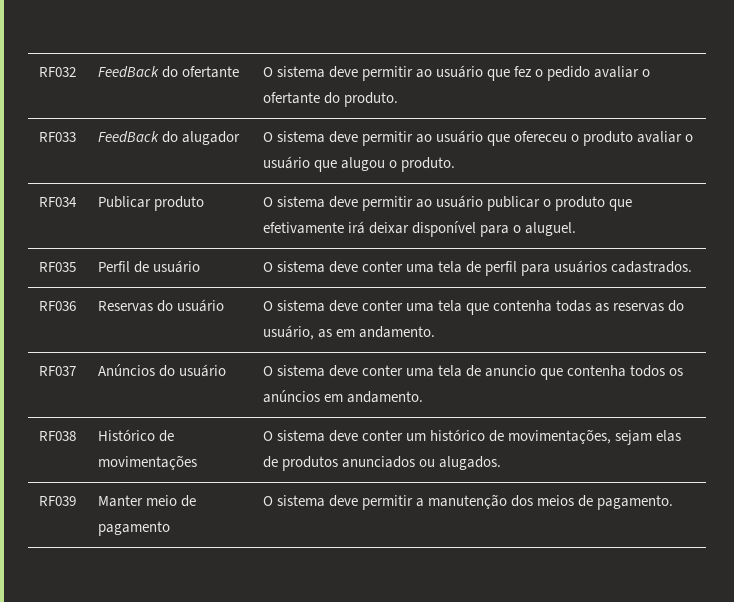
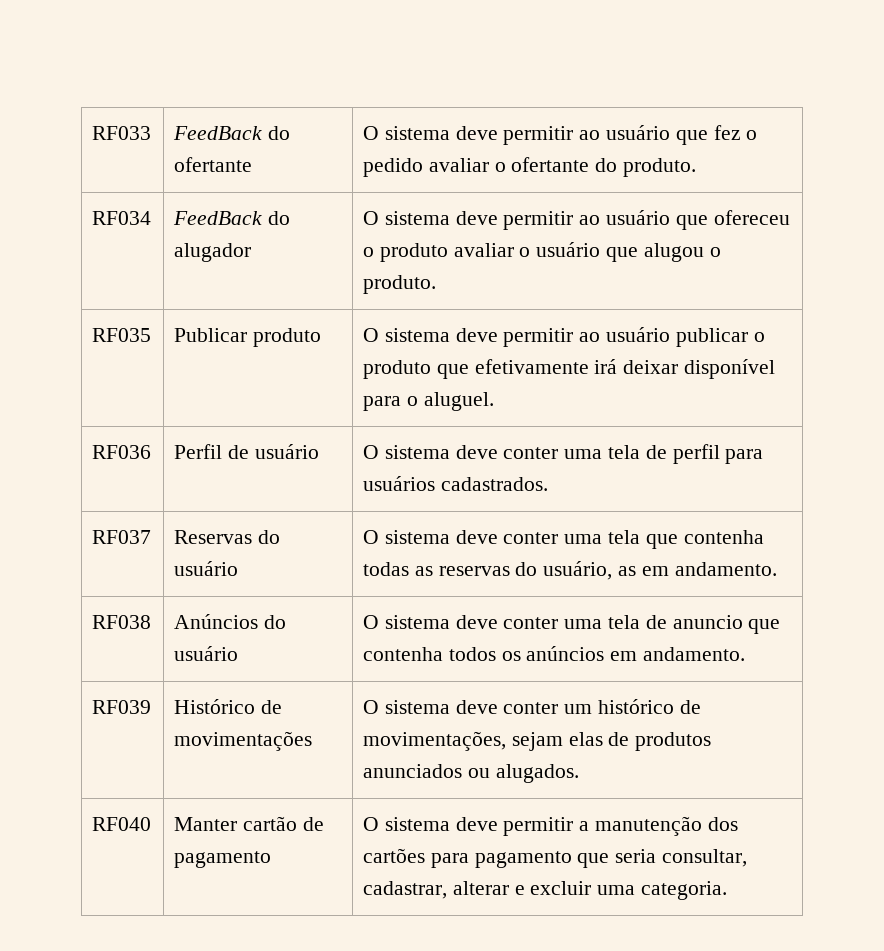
- RF032 | FeedBack do ofertante | O sistema deve permitir ao usuário que fez o pedido avaliar o ofertante do produto.
+ RF033 | FeedBack do ofertante | O sistema deve permitir ao usuário que fez o pedido avaliar o ofertante do produto.
- RF033 | FeedBack do alugador | O sistema deve permitir ao usuário que ofereceu o produto avaliar o usuário que alugou o produto.
+ RF034 | FeedBack do alugador | O sistema deve permitir ao usuário que ofereceu o produto avaliar o usuário que alugou o produto.
- RF034 | Publicar produto | O sistema deve permitir ao usuário publicar o produto que efetivamente irá deixar disponível para o aluguel.
+ RF035 | Publicar produto | O sistema deve permitir ao usuário publicar o produto que efetivamente irá deixar disponível para o aluguel.
- RF035 | Perfil de usuário | O sistema deve conter uma tela de perfil para usuários cadastrados.
+ RF036 | Perfil de usuário | O sistema deve conter uma tela de perfil para usuários cadastrados.
- RF036 | Reservas do usuário | O sistema deve conter uma tela que contenha todas as reservas do usuário, as em andamento.
+ RF037 | Reservas do usuário | O sistema deve conter uma tela que contenha todas as reservas do usuário, as em andamento.
- RF037 | Anúncios do usuário | O sistema deve conter uma tela de anuncio que contenha todos os anúncios em andamento.
+ RF038 | Anúncios do usuário | O sistema deve conter uma tela de anuncio que contenha todos os anúncios em andamento.
- RF038 | Histórico de movimentações | O sistema deve conter um histórico de movimentações, sejam elas de produtos anunciados ou alugados.
+ RF039 | Histórico de movimentações | O sistema deve conter um histórico de movimentações, sejam elas de produtos anunciados ou alugados.
- RF039 | Manter meio de pagamento | O sistema deve permitir a manutenção dos meios de pagamento.
+ RF040 | Manter cartão de pagamento | O sistema deve permitir a manutenção dos cartões para pagamento que seria consultar, cadastrar, alterar e excluir uma categoria.

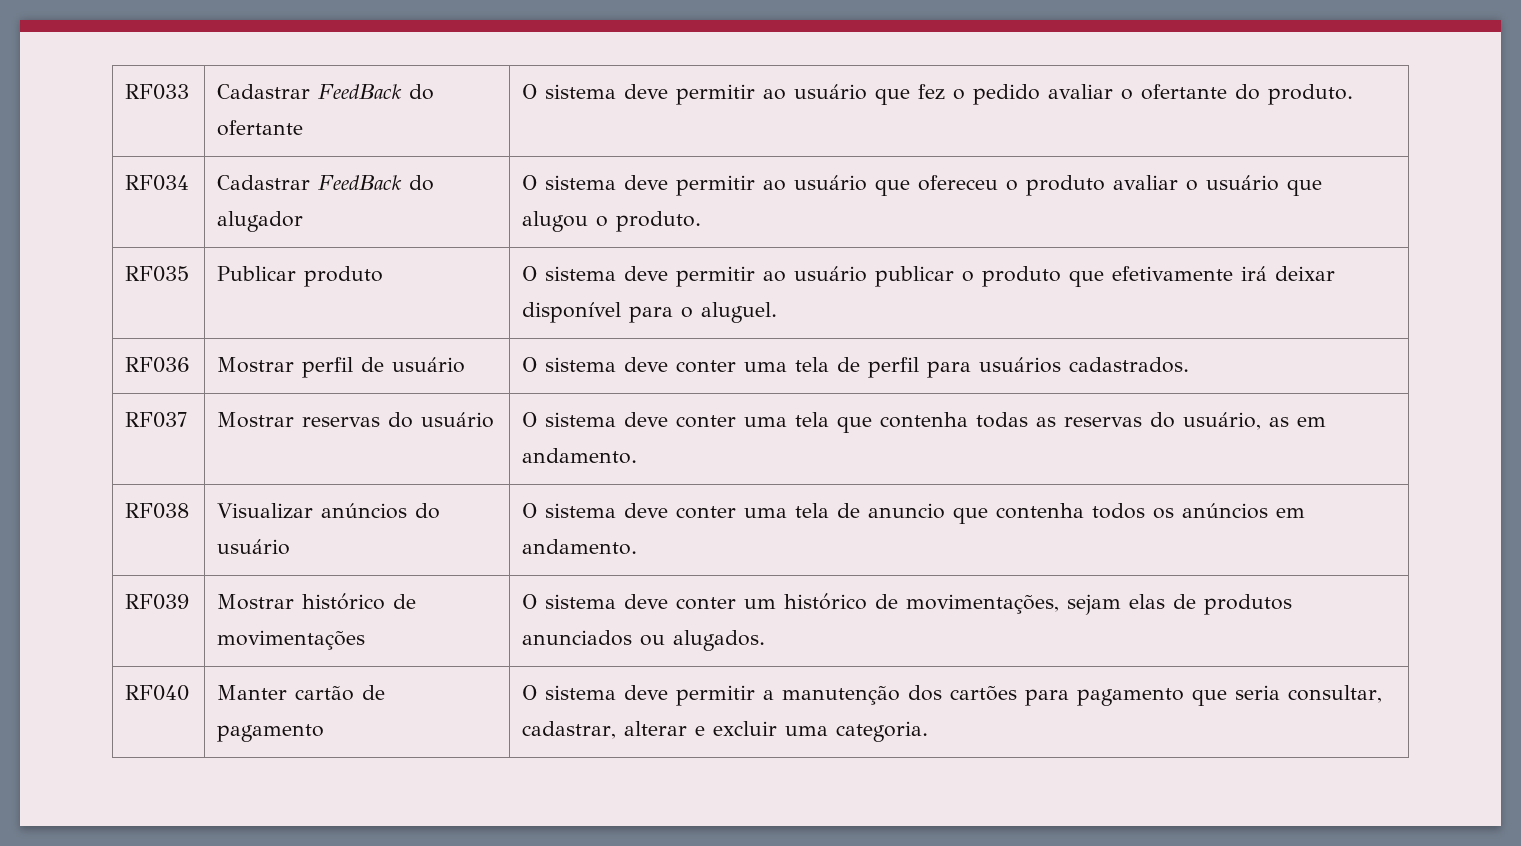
- RF033 | FeedBack do ofertante | O sistema deve permitir ao usuário que fez o pedido avaliar o ofertante do produto.
+ RF033 | Cadastrar FeedBack do ofertante | O sistema deve permitir ao usuário que fez o pedido avaliar o ofertante do produto.
- RF034 | FeedBack do alugador | O sistema deve permitir ao usuário que ofereceu o produto avaliar o usuário que alugou o produto.
+ RF034 | Cadastrar FeedBack do alugador | O sistema deve permitir ao usuário que ofereceu o produto avaliar o usuário que alugou o produto.
- RF036 | Perfil de usuário | O sistema deve conter uma tela de perfil para usuários cadastrados.
+ RF036 | Mostrar perfil de usuário | O sistema deve conter uma tela de perfil para usuários cadastrados.
- RF037 | Reservas do usuário | O sistema deve conter uma tela que contenha todas as reservas do usuário, as em andamento.
+ RF037 | Mostrar reservas do usuário | O sistema deve conter uma tela que contenha todas as reservas do usuário, as em andamento.
- RF038 | Anúncios do usuário | O sistema deve conter uma tela de anuncio que contenha todos os anúncios em andamento.
+ RF038 | Visualizar anúncios do usuário | O sistema deve conter uma tela de anuncio que contenha todos os anúncios em andamento.
- RF039 | Histórico de movimentações | O sistema deve conter um histórico de movimentações, sejam elas de produtos anunciados ou alugados.
+ RF039 | Mostrar histórico de movimentações | O sistema deve conter um histórico de movimentações, sejam elas de produtos anunciados ou alugados.

